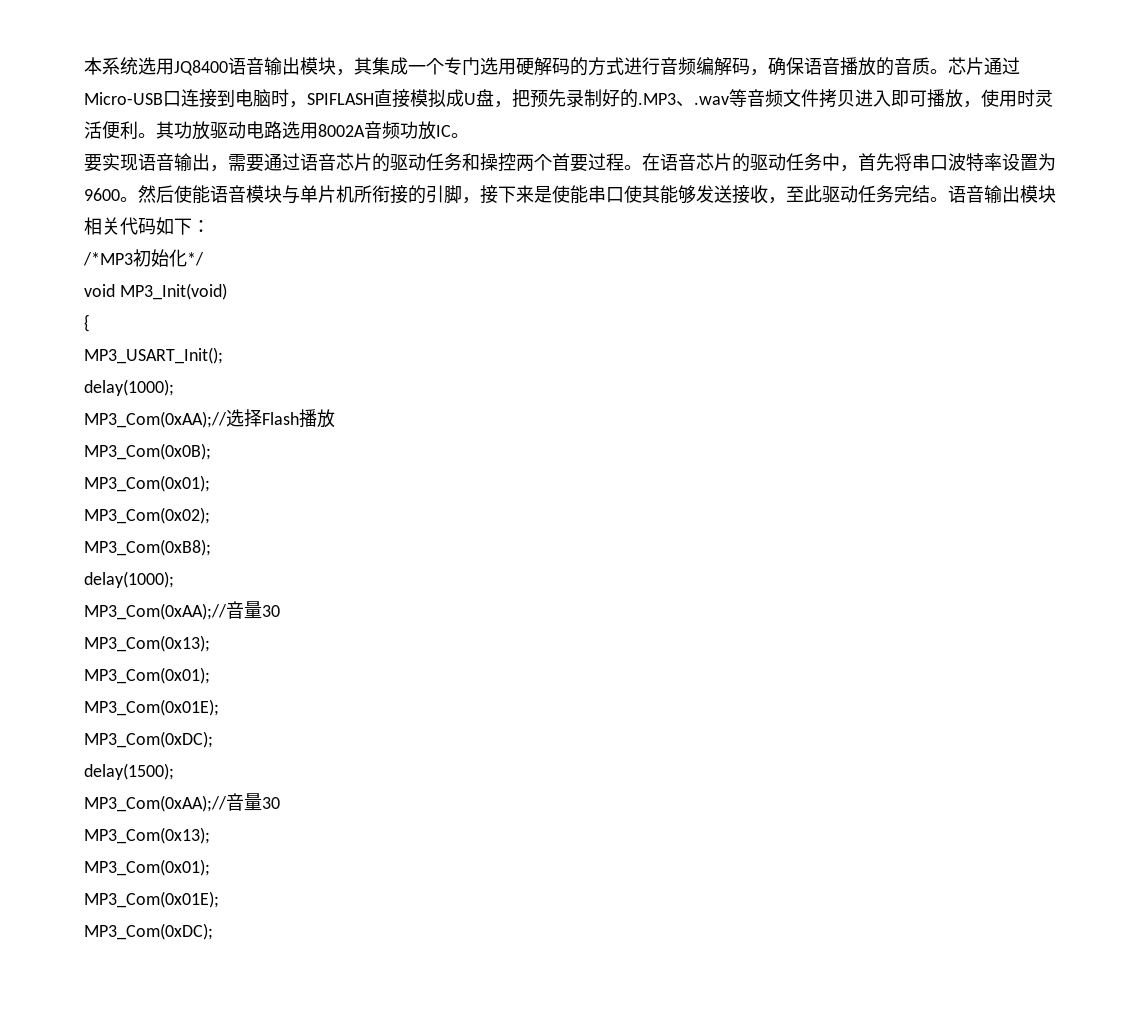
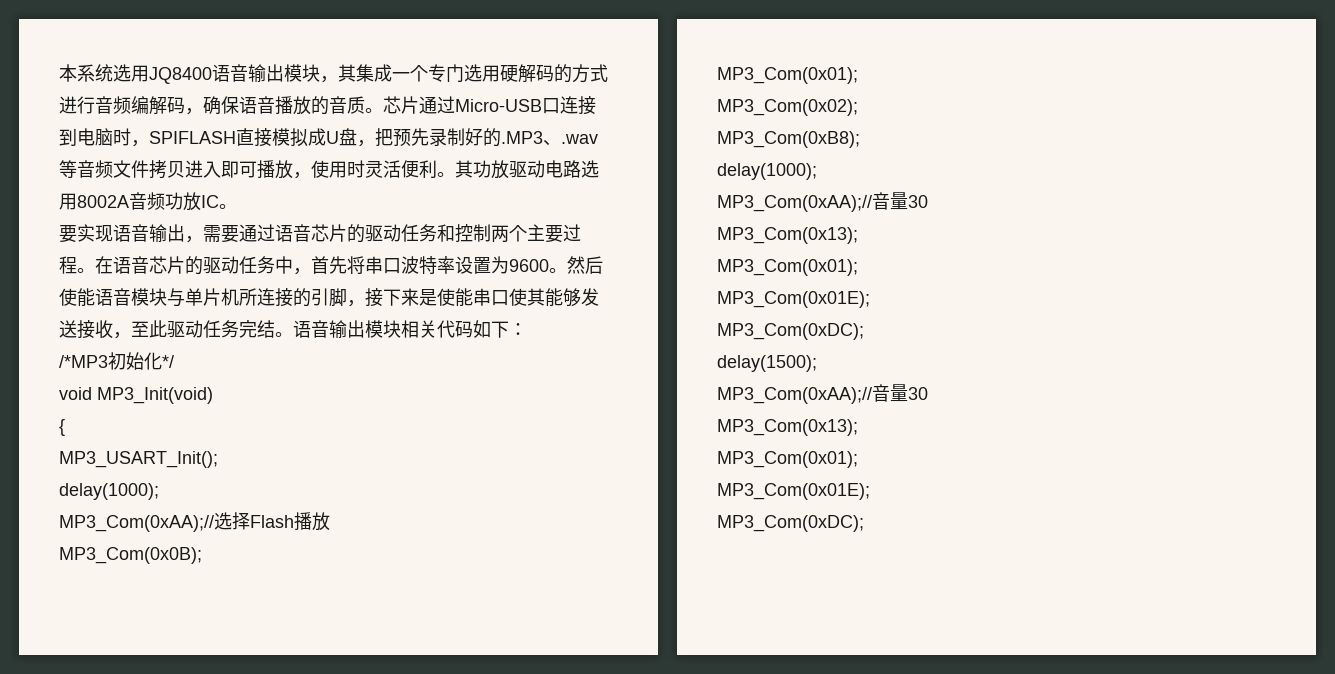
- 要实现语音输出，需要通过语音芯片的驱动任务和操控两个首要过程。
+ 要实现语音输出，需要通过语音芯片的驱动任务和控制两个主要过程。
- 然后使能语音模块与单片机所衔接的引脚，接下来是使能串口使其能够发送接收，至此驱动任务完结。
+ 然后使能语音模块与单片机所连接的引脚，接下来是使能串口使其能够发送接收，至此驱动任务完结。

